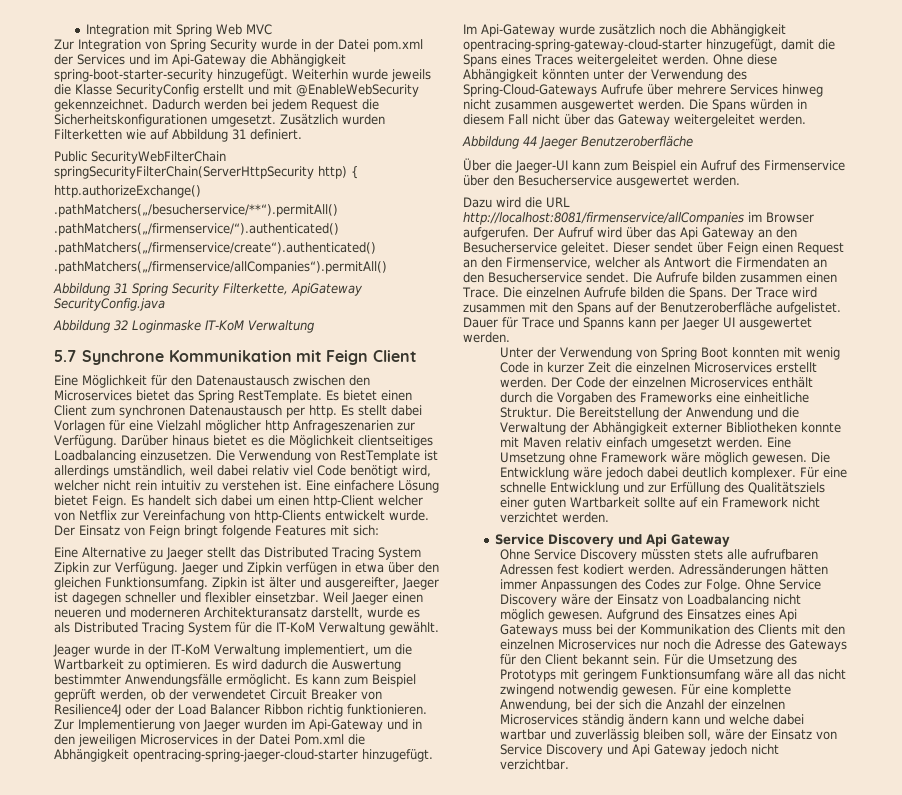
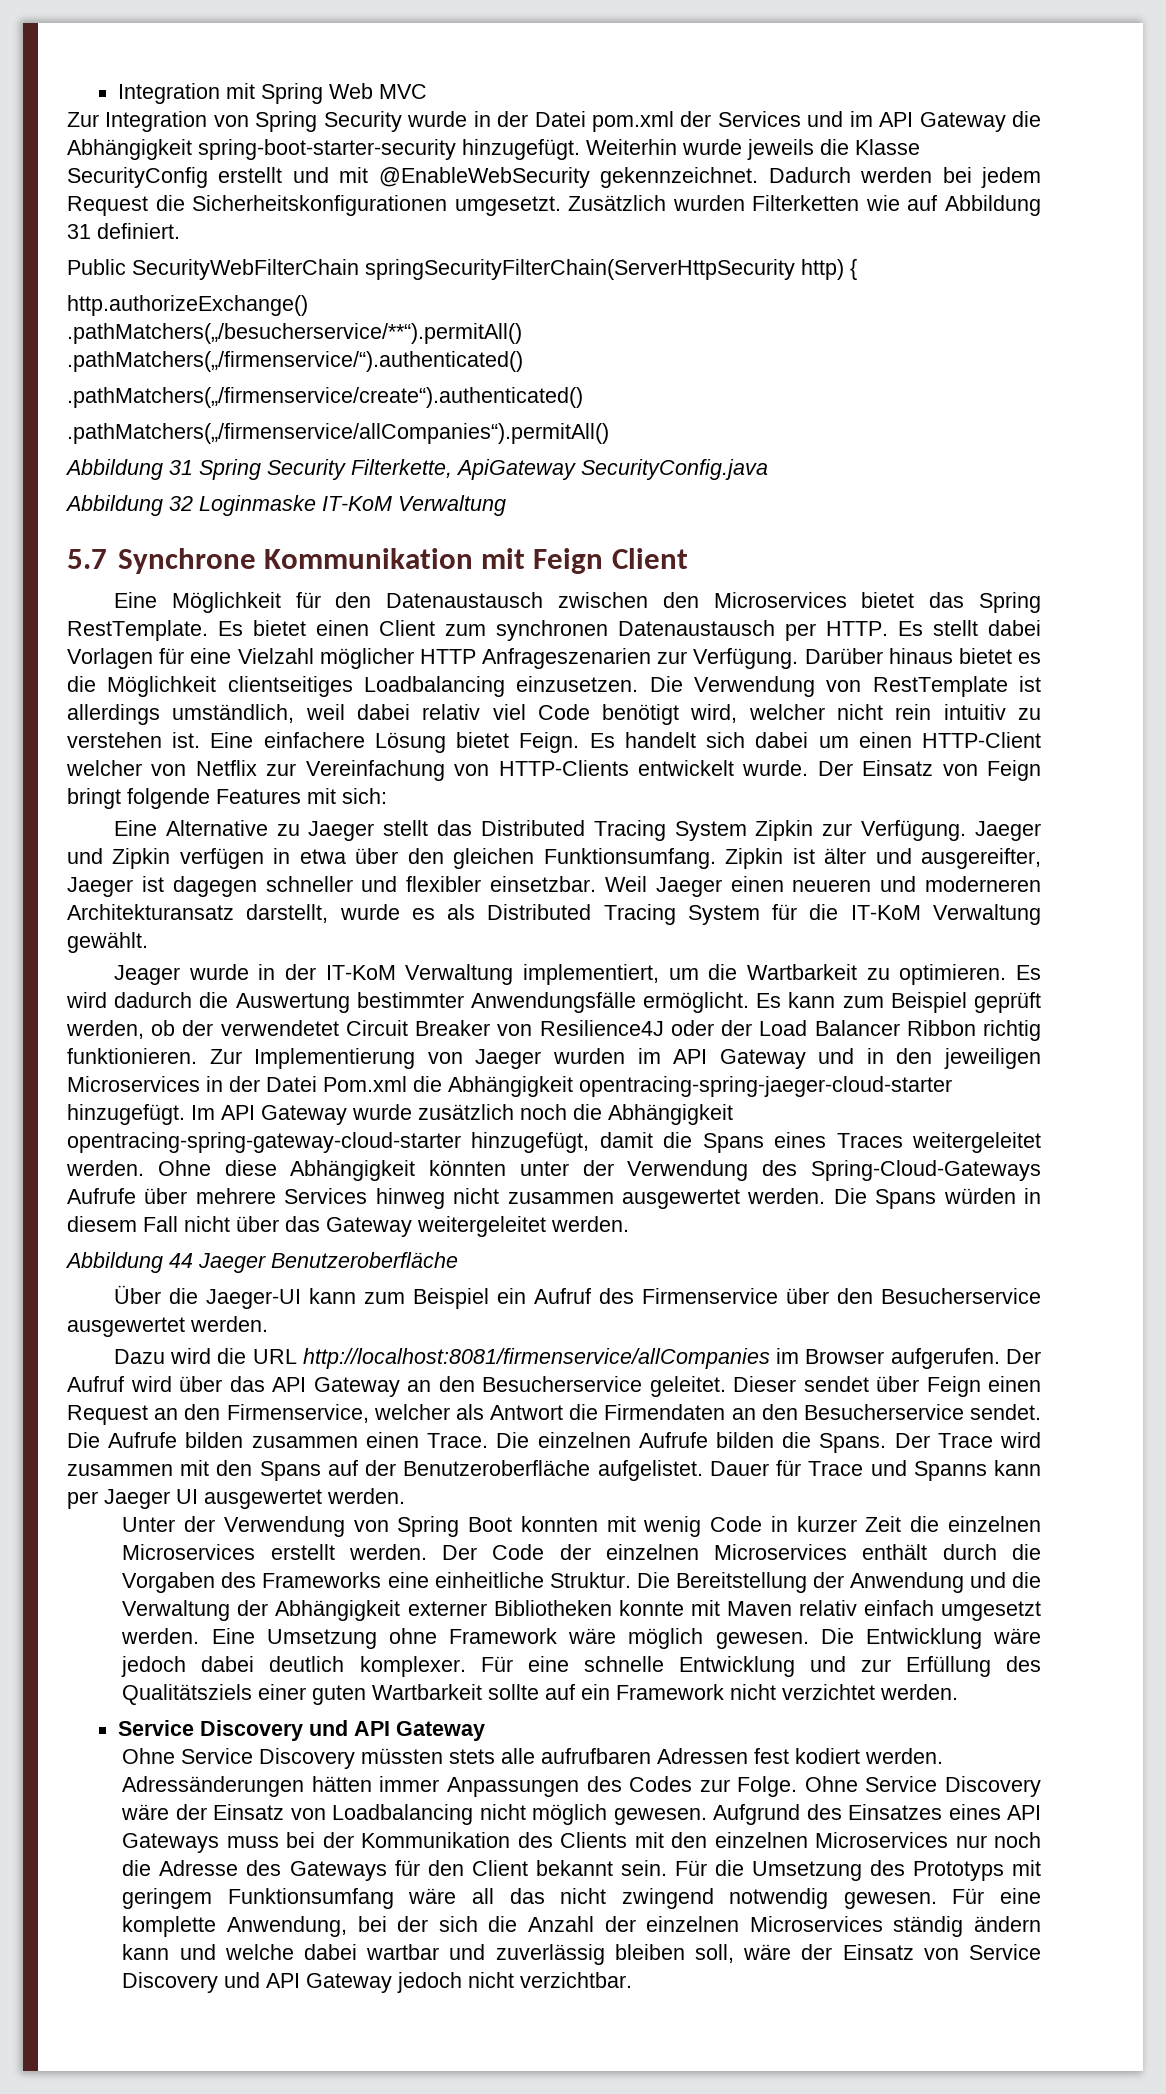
- Zur Integration von Spring Security wurde in der Datei pom.xml der Services und im Api-Gateway die Abhängigkeit spring-boot-starter-security hinzugefügt.
+ Zur Integration von Spring Security wurde in der Datei pom.xml der Services und im API Gateway die Abhängigkeit spring-boot-starter-security hinzugefügt.
- Es bietet einen Client zum synchronen Datenaustausch per http.
+ Es bietet einen Client zum synchronen Datenaustausch per HTTP.
- Es stellt dabei Vorlagen für eine Vielzahl möglicher http Anfrageszenarien zur Verfügung.
+ Es stellt dabei Vorlagen für eine Vielzahl möglicher HTTP Anfrageszenarien zur Verfügung.
- Es handelt sich dabei um einen http-Client welcher von Netflix zur Vereinfachung von http-Clients entwickelt wurde.
+ Es handelt sich dabei um einen HTTP-Client welcher von Netflix zur Vereinfachung von HTTP-Clients entwickelt wurde.
- Zur Implementierung von Jaeger wurden im Api-Gateway und in den jeweiligen Microservices in der Datei Pom.xml die Abhängigkeit opentracing-spring-jaeger-cloud-starter hinzugefügt.
+ Zur Implementierung von Jaeger wurden im API Gateway und in den jeweiligen Microservices in der Datei Pom.xml die Abhängigkeit opentracing-spring-jaeger-cloud-starter hinzugefügt.
- Im Api-Gateway wurde zusätzlich noch die Abhängigkeit opentracing-spring-gateway-cloud-starter hinzugefügt, damit die Spans eines Traces weitergeleitet werden.
+ Im API Gateway wurde zusätzlich noch die Abhängigkeit opentracing-spring-gateway-cloud-starter hinzugefügt, damit die Spans eines Traces weitergeleitet werden.
- Der Aufruf wird über das Api Gateway an den Besucherservice geleitet.
+ Der Aufruf wird über das API Gateway an den Besucherservice geleitet.
  Für eine schnelle Entwicklung und zur Erfüllung des Qualitätsziels einer guten Wartbarkeit sollte auf ein Framework nicht verzichtet werden.
- Service Discovery und Api Gateway
+ Service Discovery und API Gateway
- Aufgrund des Einsatzes eines Api Gateways muss bei der Kommunikation des Clients mit den einzelnen Microservices nur noch die Adresse des Gateways für den Client bekannt sein.
+ Aufgrund des Einsatzes eines API Gateways muss bei der Kommunikation des Clients mit den einzelnen Microservices nur noch die Adresse des Gateways für den Client bekannt sein.
- Für eine komplette Anwendung, bei der sich die Anzahl der einzelnen Microservices ständig ändern kann und welche dabei wartbar und zuverlässig bleiben soll, wäre der Einsatz von Service Discovery und Api Gateway jedoch nicht verzichtbar.
+ Für eine komplette Anwendung, bei der sich die Anzahl der einzelnen Microservices ständig ändern kann und welche dabei wartbar und zuverlässig bleiben soll, wäre der Einsatz von Service Discovery und API Gateway jedoch nicht verzichtbar.

